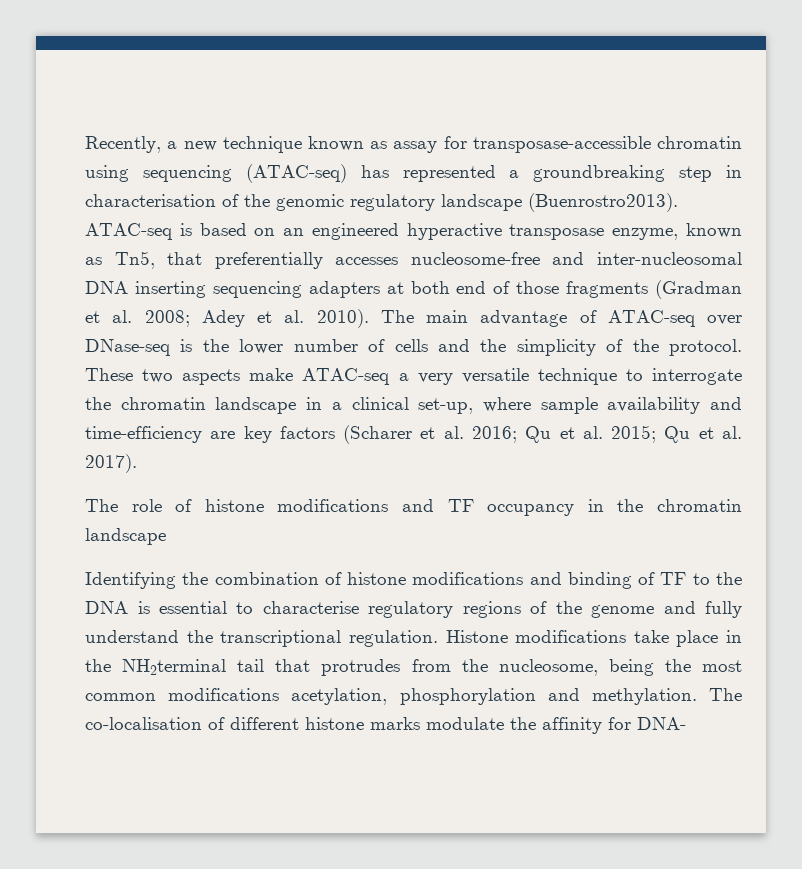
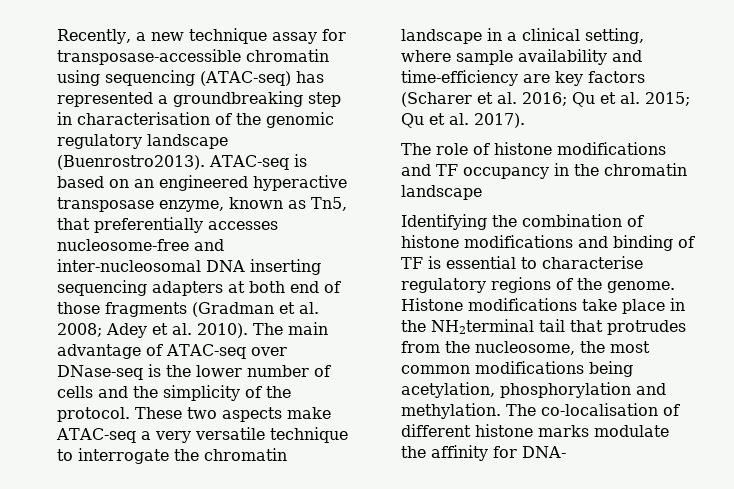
- Recently, a new technique known as assay for transposase-accessible chromatin using sequencing (ATAC-seq) has represented a groundbreaking step in characterisation of the genomic regulatory landscape (Buenrostro2013).
+ Recently, a new technique assay for transposase-accessible chromatin using sequencing (ATAC-seq) has represented a groundbreaking step in characterisation of the genomic regulatory landscape (Buenrostro2013).
- These two aspects make ATAC-seq a very versatile technique to interrogate the chromatin landscape in a clinical set-up, where sample availability and time-efficiency are key factors (Scharer et al. 2016; Qu et al. 2015; Qu et al. 2017).
+ These two aspects make ATAC-seq a very versatile technique to interrogate the chromatin landscape in a clinical setting, where sample availability and time-efficiency are key factors (Scharer et al. 2016; Qu et al. 2015; Qu et al. 2017).
- Identifying the combination of histone modifications and binding of TF to the DNA is essential to characterise regulatory regions of the genome and fully understand the transcriptional regulation.
+ Identifying the combination of histone modifications and binding of TF is essential to characterise regulatory regions of the genome.
- Histone modifications take place in the NH2terminal tail that protrudes from the nucleosome, being the most common modifications acetylation, phosphorylation and methylation.
+ Histone modifications take place in the NH2terminal tail that protrudes from the nucleosome, the most common modifications being acetylation, phosphorylation and methylation.

